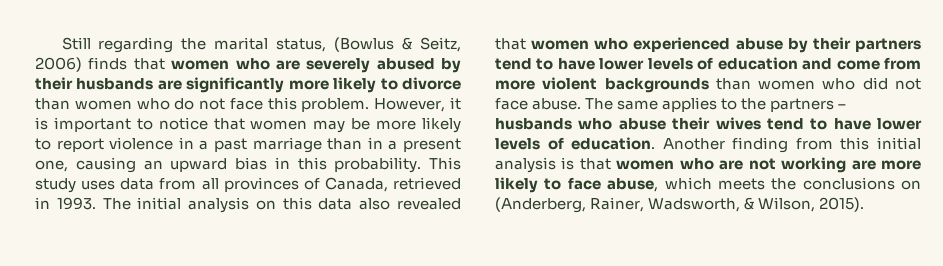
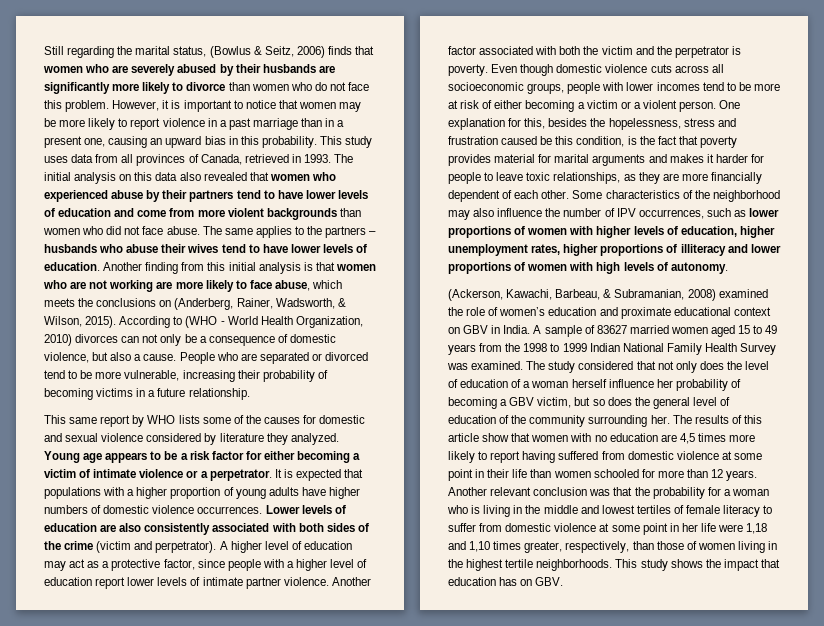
+ According to (WHO - World Health Organization, 2010) divorces can not only be a consequence of domestic violence, but also a cause. People who are separated or divorced tend to be more vulnerable, increasing their probability of becoming victims in a future relationship.
+ This same report by WHO lists some of the causes for domestic and sexual violence considered by literature they analyzed. Young age appears to be a risk factor for either becoming a victim of intimate violence or a perpetrator. It is expected that populations with a higher proportion of young adults have higher numbers of domestic violence occurrences. Lower levels of education are also consistently associated with both sides of the crime (victim and perpetrator). A higher level of education may act as a protective factor, since people with a higher level of education report lower levels of intimate partner violence. Another factor associated with both the victim and the perpetrator is poverty. Even though domestic violence cuts across all socioeconomic groups, people with lower incomes tend to be more at risk of either becoming a victim or a violent person. One explanation for this, besides the hopelessness, stress and frustration caused be this condition, is the fact that poverty provides material for marital arguments and makes it harder for people to leave toxic relationships, as they are more financially dependent of each other. Some characteristics of the neighborhood may also influence the number of IPV occurrences, such as lower proportions of women with higher levels of education, higher unemployment rates, higher proportions of illiteracy and lower proportions of women with high levels of autonomy.
+ (Ackerson, Kawachi, Barbeau, & Subramanian, 2008) examined the role of women’s education and proximate educational context on GBV in India. A sample of 83627 married women aged 15 to 49 years from the 1998 to 1999 Indian National Family Health Survey was examined. The study considered that not only does the level of education of a woman herself influence her probability of becoming a GBV victim, but so does the general level of education of the community surrounding her. The results of this article show that women with no education are 4,5 times more likely to report having suffered from domestic violence at some point in their life than women schooled for more than 12 years. Another relevant conclusion was that the probability for a woman who is living in the middle and lowest tertiles of female literacy to suffer from domestic violence at some point in her life were 1,18 and 1,10 times greater, respectively, than those of women living in the highest tertile neighborhoods. This study shows the impact that education has on GBV.

